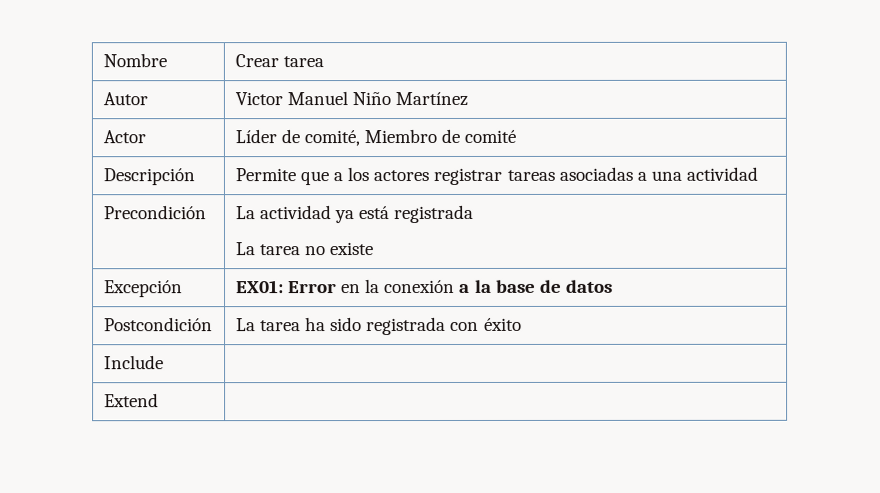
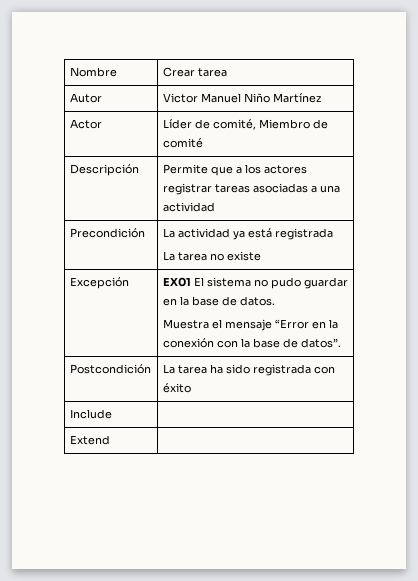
- Excepción | EX01: Error en la conexión a la base de datos
+ Excepción | EX01 El sistema no pudo guardar en la base de datos.
+ Muestra el mensaje “Error en la conexión con la base de datos”.

